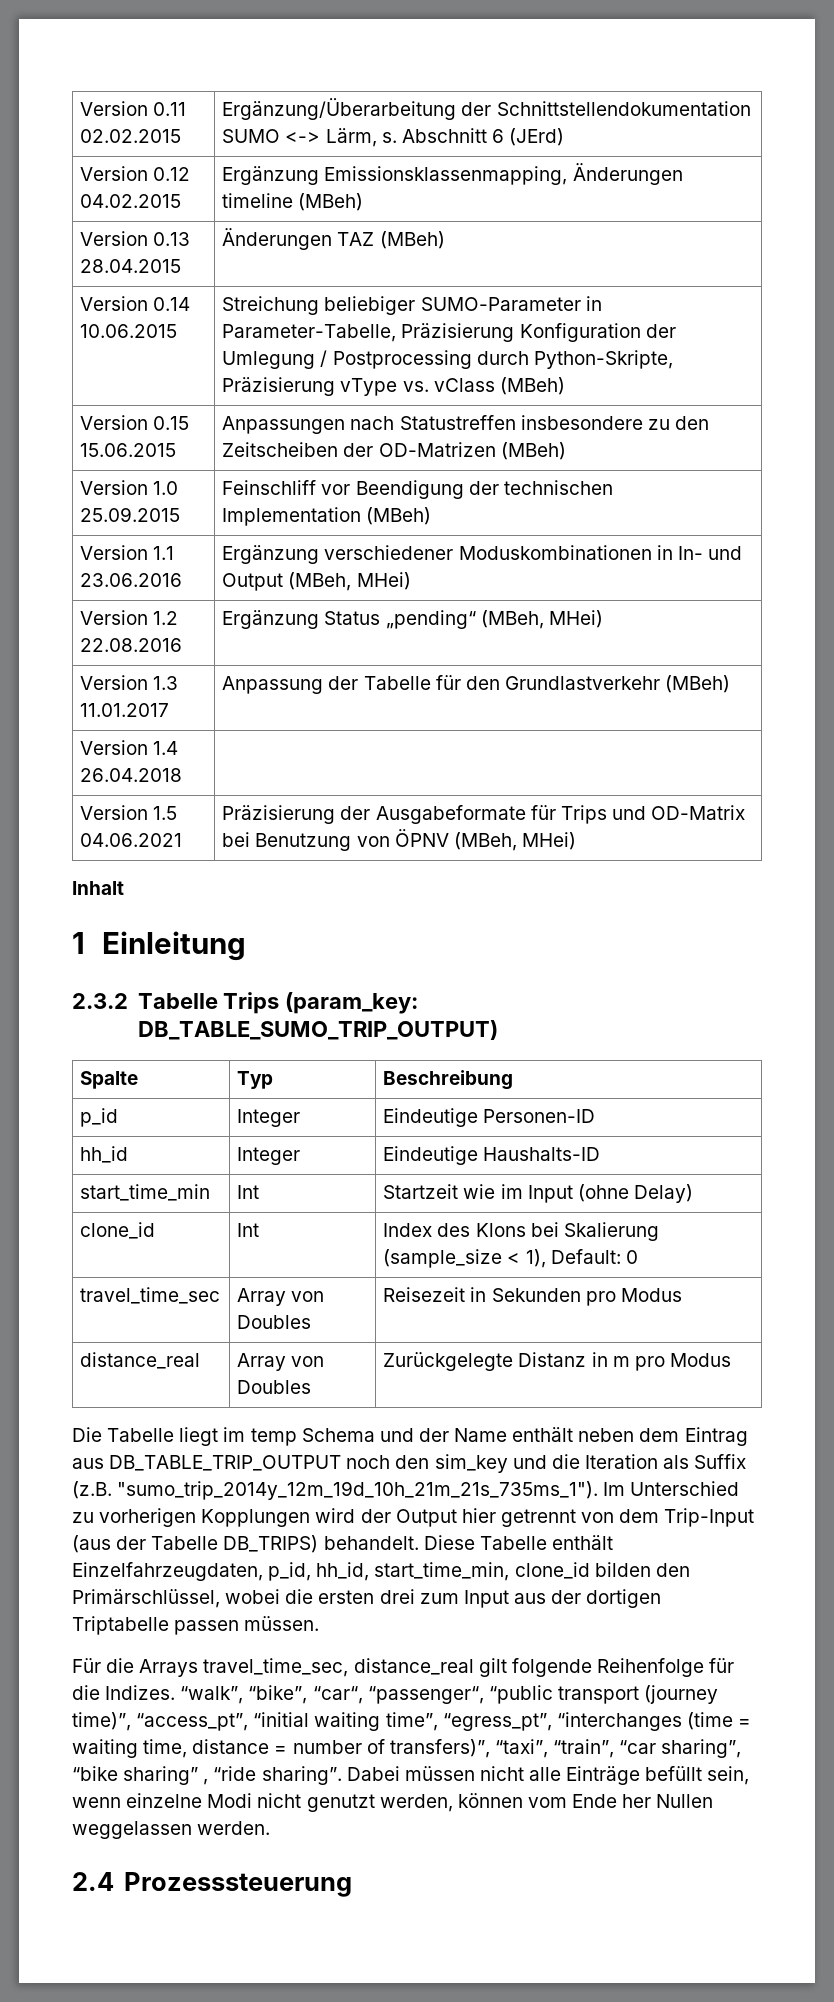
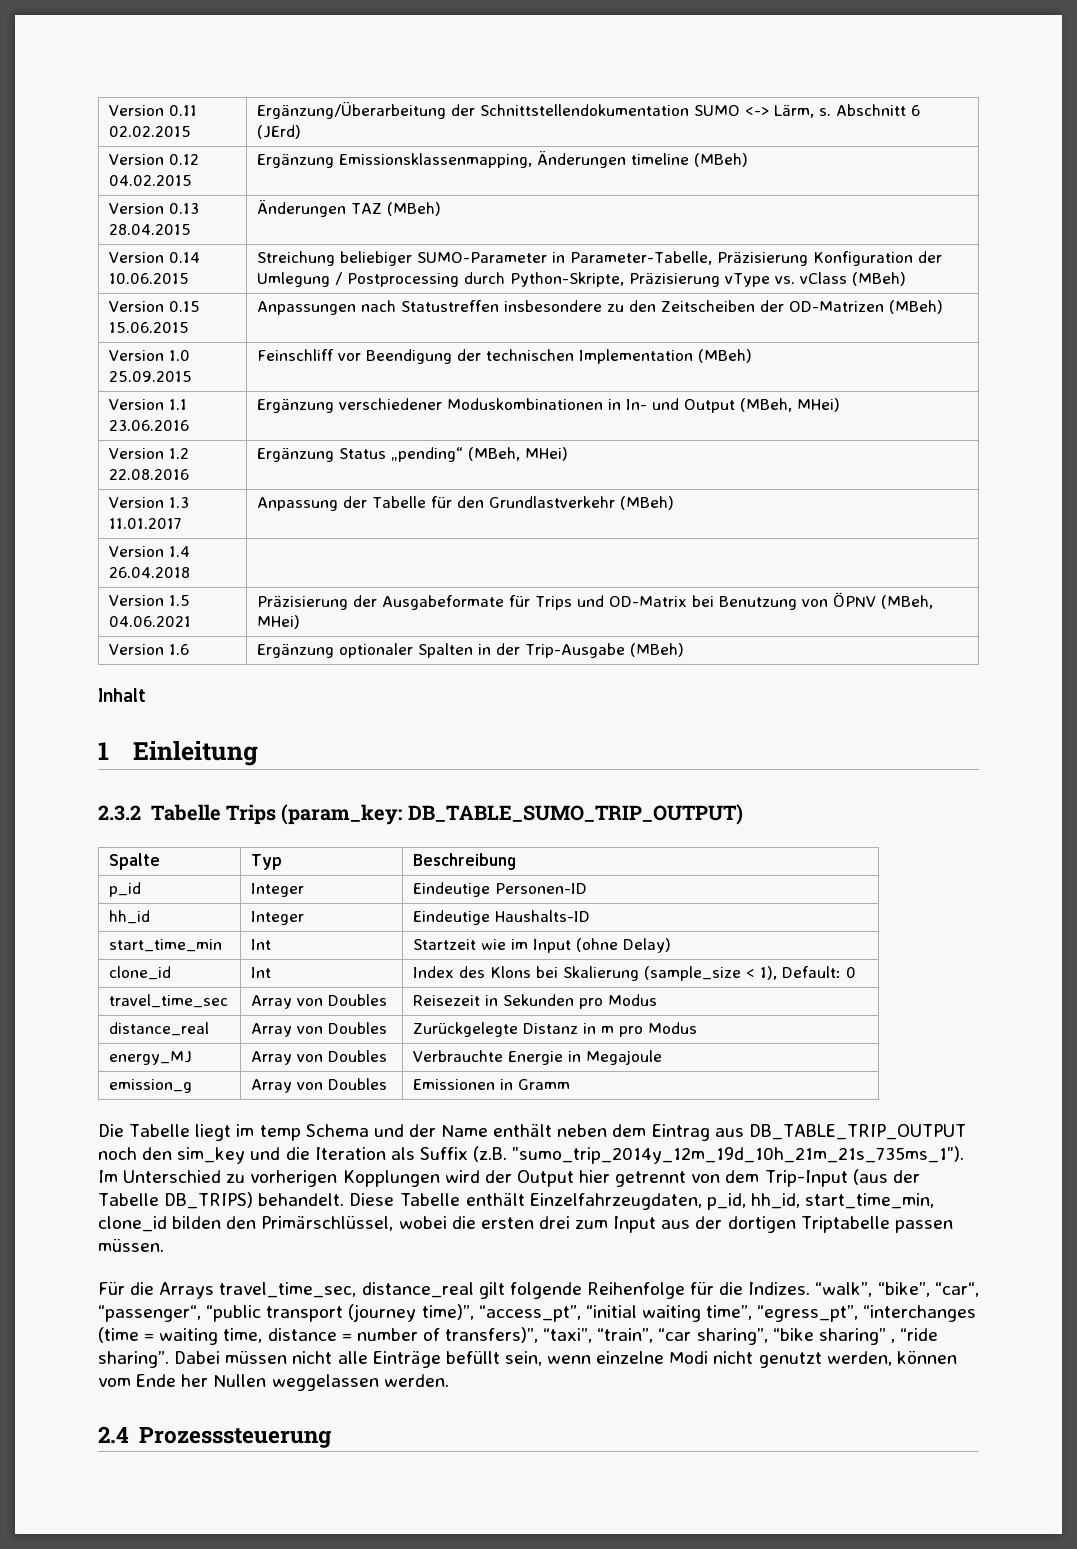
+ Version 1.6 | Ergänzung optionaler Spalten in der Trip-Ausgabe (MBeh)
+ energy_MJ | Array von Doubles | Verbrauchte Energie in Megajoule
+ emission_g | Array von Doubles | Emissionen in Gramm

